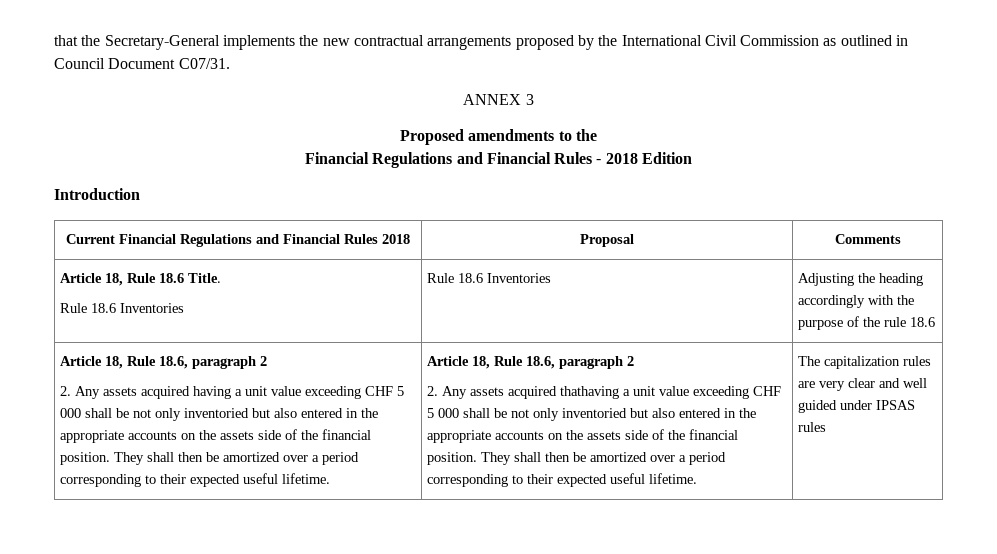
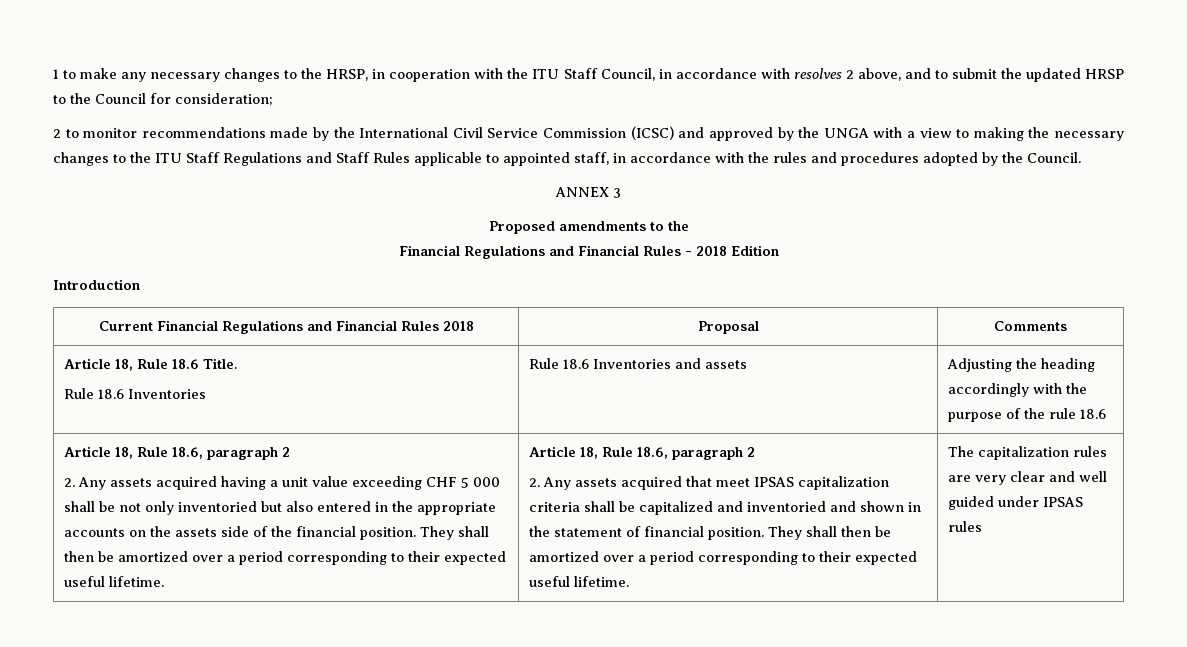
- that the Secretary-General implements the new contractual arrangements proposed by the International Civil Commission as outlined in Council Document C07/31.
+ 1 to make any necessary changes to the HRSP, in cooperation with the ITU Staff Council, in accordance with resolves 2 above, and to submit the updated HRSP to the Council for consideration;
+ 2 to monitor recommendations made by the International Civil Service Commission (ICSC) and approved by the UNGA with a view to making the necessary changes to the ITU Staff Regulations and Staff Rules applicable to appointed staff, in accordance with the rules and procedures adopted by the Council.
  Article 18, Rule 18.6 Title.
- Rule 18.6 Inventories | Rule 18.6 Inventories | Adjusting the heading accordingly with the purpose of the rule 18.6
+ Rule 18.6 Inventories | Rule 18.6 Inventories and assets | Adjusting the heading accordingly with the purpose of the rule 18.6
- 2. Any assets acquired thathaving a unit value exceeding CHF 5 000 shall be not only inventoried but also entered in the appropriate accounts on the assets side of the financial position.
+ 2. Any assets acquired that meet IPSAS capitalization criteria shall be capitalized and inventoried and shown in the statement of financial position.

